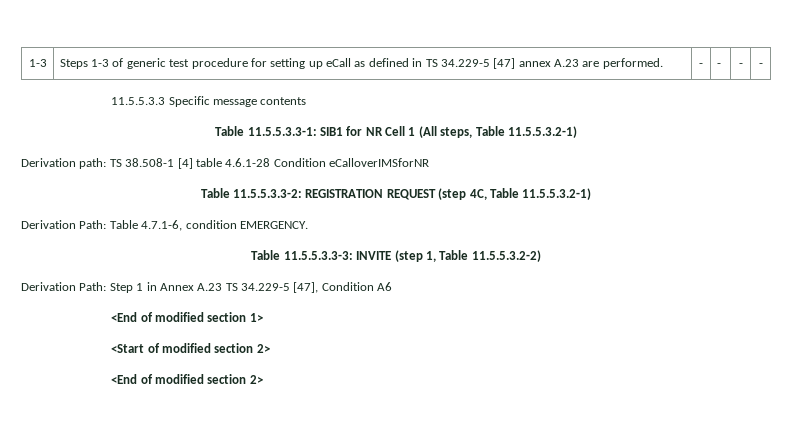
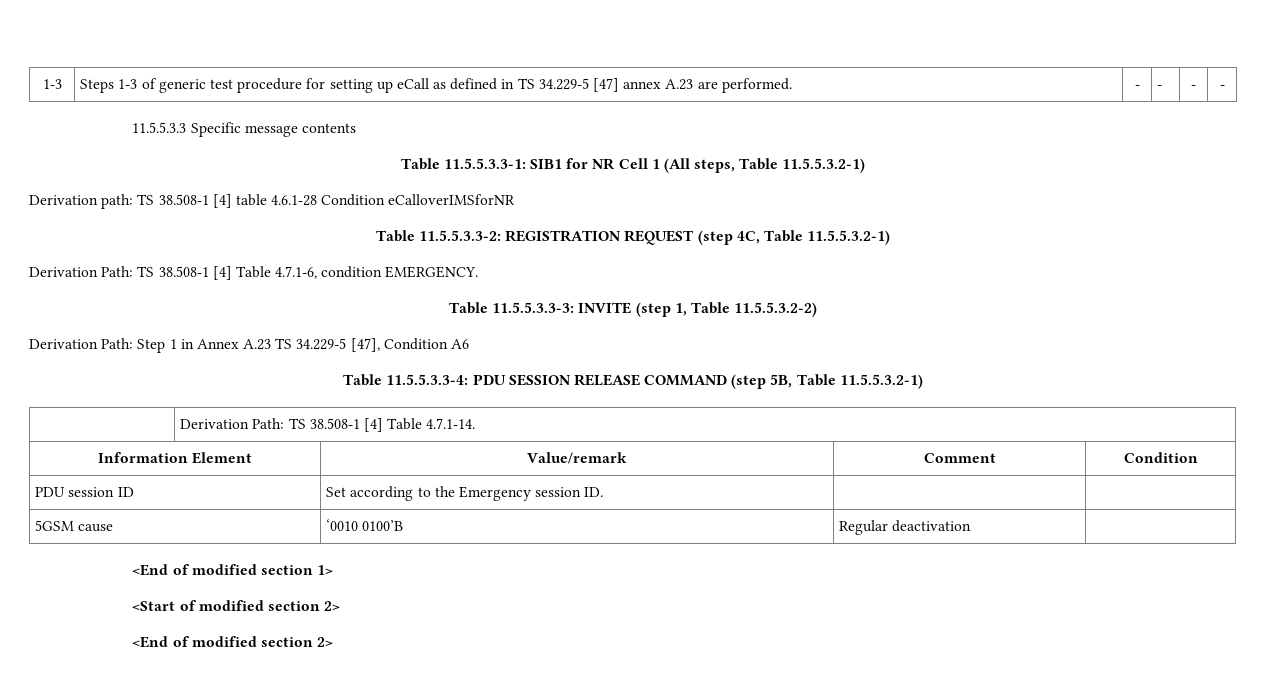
- Derivation Path: Table 4.7.1-6, condition EMERGENCY.
+ Derivation Path: TS 38.508-1 [4] Table 4.7.1-6, condition EMERGENCY.
+ Table 11.5.5.3.3-4: PDU SESSION RELEASE COMMAND (step 5B, Table 11.5.5.3.2-1)
+ | Derivation Path: TS 38.508-1 [4] Table 4.7.1-14.
+ Information Element | Value/remark | Comment | Condition
+ PDU session ID | Set according to the Emergency session ID. | |
+ 5GSM cause | ‘0010 0100’B | Regular deactivation |

